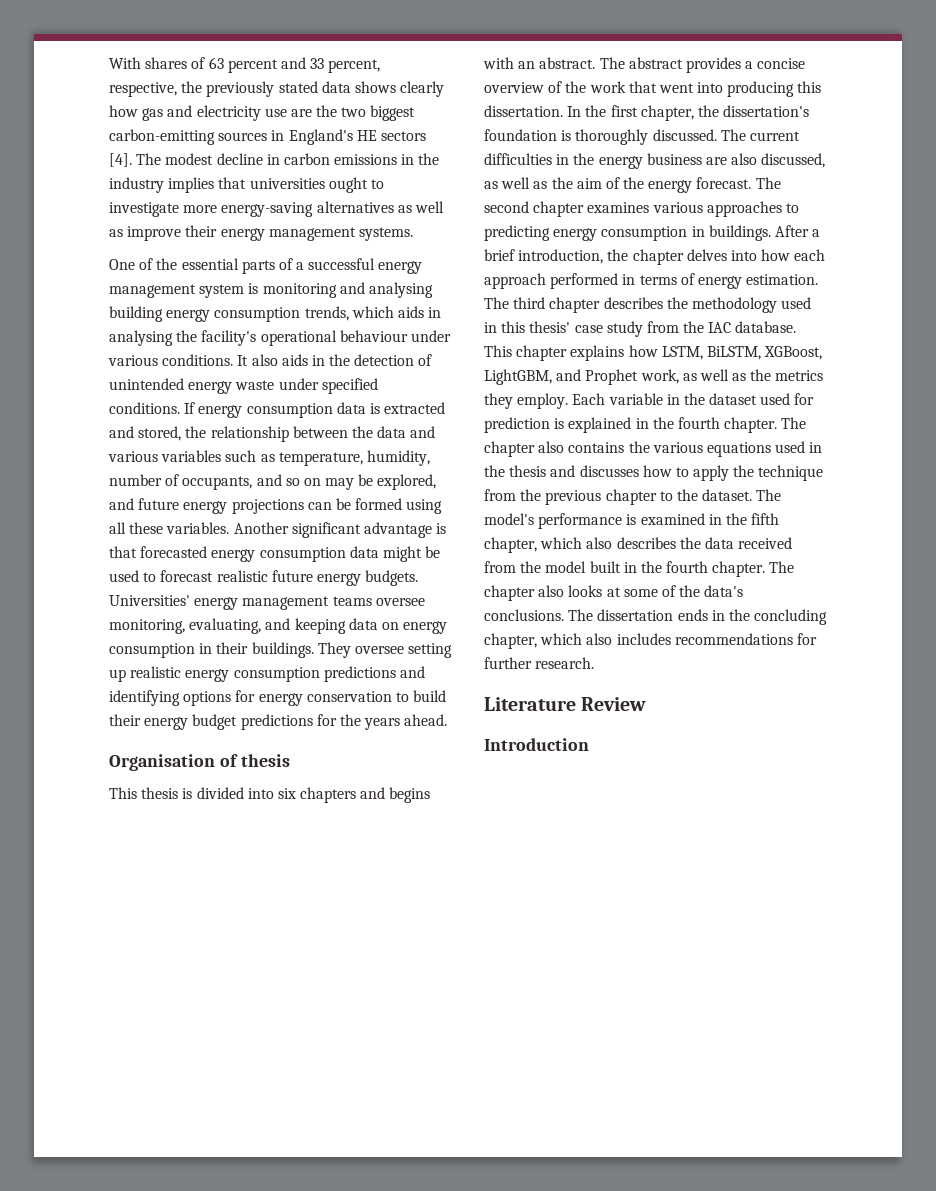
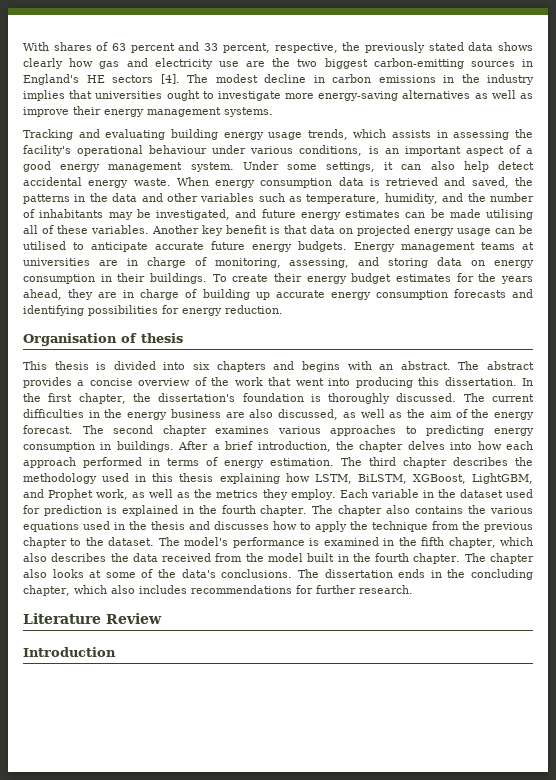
- One of the essential parts of a successful energy management system is monitoring and analysing building energy consumption trends, which aids in analysing the facility's operational behaviour under various conditions. It also aids in the detection of unintended energy waste under specified conditions. If energy consumption data is extracted and stored, the relationship between the data and various variables such as temperature, humidity, number of occupants, and so on may be explored, and future energy projections can be formed using all these variables. Another significant advantage is that forecasted energy consumption data might be used to forecast realistic future energy budgets. Universities' energy management teams oversee monitoring, evaluating, and keeping data on energy consumption in their buildings.
+ Tracking and evaluating building energy usage trends, which assists in assessing the facility's operational behaviour under various conditions, is an important aspect of a good energy management system. Under some settings, it can also help detect accidental energy waste. When energy consumption data is retrieved and saved, the patterns in the data and other variables such as temperature, humidity, and the number of inhabitants may be investigated, and future energy estimates can be made utilising all of these variables. Another key benefit is that data on projected energy usage can be utilised to anticipate accurate future energy budgets. Energy management teams at universities are in charge of monitoring, assessing, and storing data on energy consumption in their buildings.
- They oversee setting up realistic energy consumption predictions and identifying options for energy conservation to build their energy budget predictions for the years ahead.
+ To create their energy budget estimates for the years ahead, they are in charge of building up accurate energy consumption forecasts and identifying possibilities for energy reduction.
- The third chapter describes the methodology used in this thesis' case study from the IAC database. This chapter explains how LSTM, BiLSTM, XGBoost, LightGBM, and Prophet work, as well as the metrics they employ.
+ The third chapter describes the methodology used in this thesis explaining how LSTM, BiLSTM, XGBoost, LightGBM, and Prophet work, as well as the metrics they employ.

